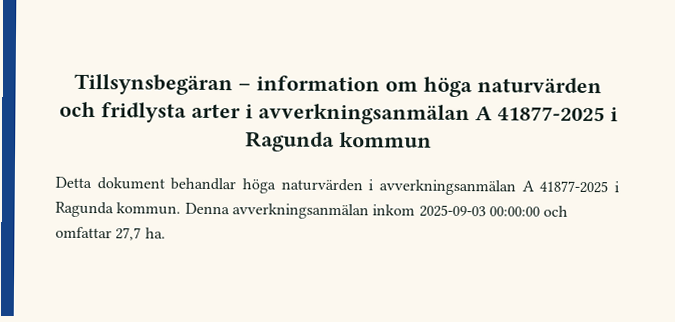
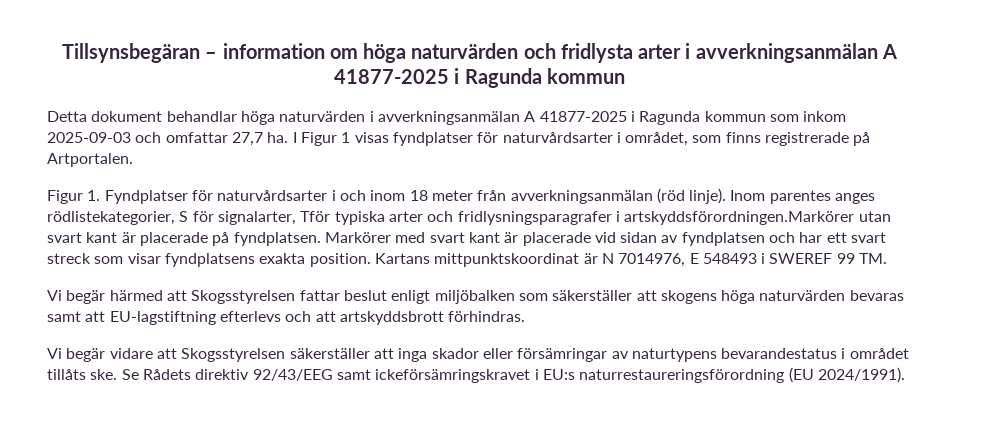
- Detta dokument behandlar höga naturvärden i avverkningsanmälan A 41877-2025 i Ragunda kommun. Denna avverkningsanmälan inkom 2025-09-03 00:00:00 och omfattar 27,7 ha.
+ Detta dokument behandlar höga naturvärden i avverkningsanmälan A 41877-2025 i Ragunda kommun som inkom 2025-09-03 och omfattar 27,7 ha.
+ I Figur 1 visas fyndplatser för naturvårdsarter i området, som finns registrerade på Artportalen.
+ Figur 1. Fyndplatser för naturvårdsarter i och inom 18 meter från avverkningsanmälan (röd linje). Inom parentes anges rödlistekategorier, S för signalarter, Tför typiska arter och fridlysningsparagrafer i artskyddsförordningen.Markörer utan svart kant är placerade på fyndplatsen. Markörer med svart kant är placerade vid sidan av fyndplatsen och har ett svart streck som visar fyndplatsens exakta position. Kartans mittpunktskoordinat är N 7014976, E 548493 i SWEREF 99 TM.
+ Vi begär härmed att Skogsstyrelsen fattar beslut enligt miljöbalken som säkerställer att skogens höga naturvärden bevaras samt att EU-lagstiftning efterlevs och att artskyddsbrott förhindras.
+ Vi begär vidare att Skogsstyrelsen säkerställer att inga skador eller försämringar av naturtypens bevarandestatus i området tillåts ske. Se Rådets direktiv 92/43/EEG samt ickeförsämringskravet i EU:s naturrestaureringsförordning (EU 2024/1991).

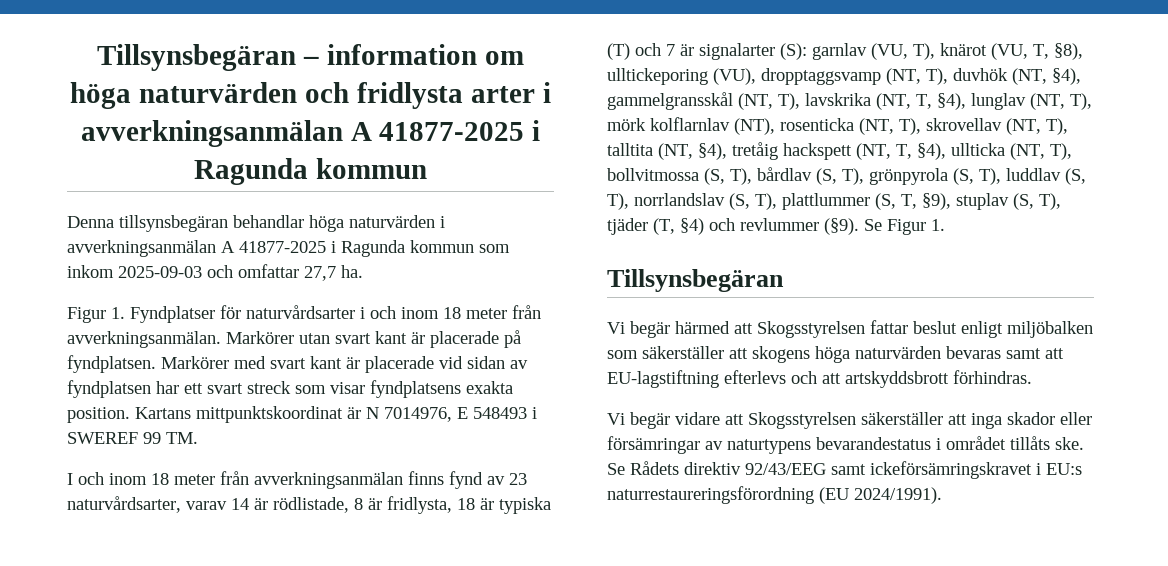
- Detta dokument behandlar höga naturvärden i avverkningsanmälan A 41877-2025 i Ragunda kommun som inkom 2025-09-03 och omfattar 27,7 ha. I Figur 1 visas fyndplatser för naturvårdsarter i området, som finns registrerade på Artportalen.
+ Denna tillsynsbegäran behandlar höga naturvärden i avverkningsanmälan A 41877-2025 i Ragunda kommun som inkom 2025-09-03 och omfattar 27,7 ha.
- Figur 1. Fyndplatser för naturvårdsarter i och inom 18 meter från avverkningsanmälan (röd linje). Inom parentes anges rödlistekategorier, S för signalarter, Tför typiska arter och fridlysningsparagrafer i artskyddsförordningen.Markörer utan svart kant är placerade på fyndplatsen.
+ Figur 1. Fyndplatser för naturvårdsarter i och inom 18 meter från avverkningsanmälan. Markörer utan svart kant är placerade på fyndplatsen.
- Markörer med svart kant är placerade vid sidan av fyndplatsen och har ett svart streck som visar fyndplatsens exakta position.
+ Markörer med svart kant är placerade vid sidan av fyndplatsen har ett svart streck som visar fyndplatsens exakta position.
+ I och inom 18 meter från avverkningsanmälan finns fynd av 23 naturvårdsarter, varav 14 är rödlistade, 8 är fridlysta, 18 är typiska (T) och 7 är signalarter (S): garnlav (VU, T), knärot (VU, T, §8), ulltickeporing (VU), dropptaggsvamp (NT, T), duvhök (NT, §4), gammelgransskål (NT, T), lavskrika (NT, T, §4), lunglav (NT, T), mörk kolflarnlav (NT), rosenticka (NT, T), skrovellav (NT, T), talltita (NT, §4), tretåig hackspett (NT, T, §4), ullticka (NT, T), bollvitmossa (S, T), bårdlav (S, T), grönpyrola (S, T), luddlav (S, T), norrlandslav (S, T), plattlummer (S, T, §9), stuplav (S, T), tjäder (T, §4) och revlummer (§9). Se Figur 1.
+ Tillsynsbegäran

